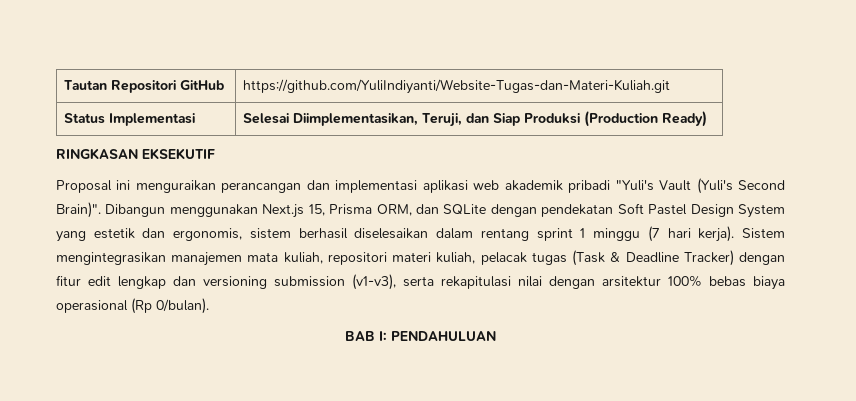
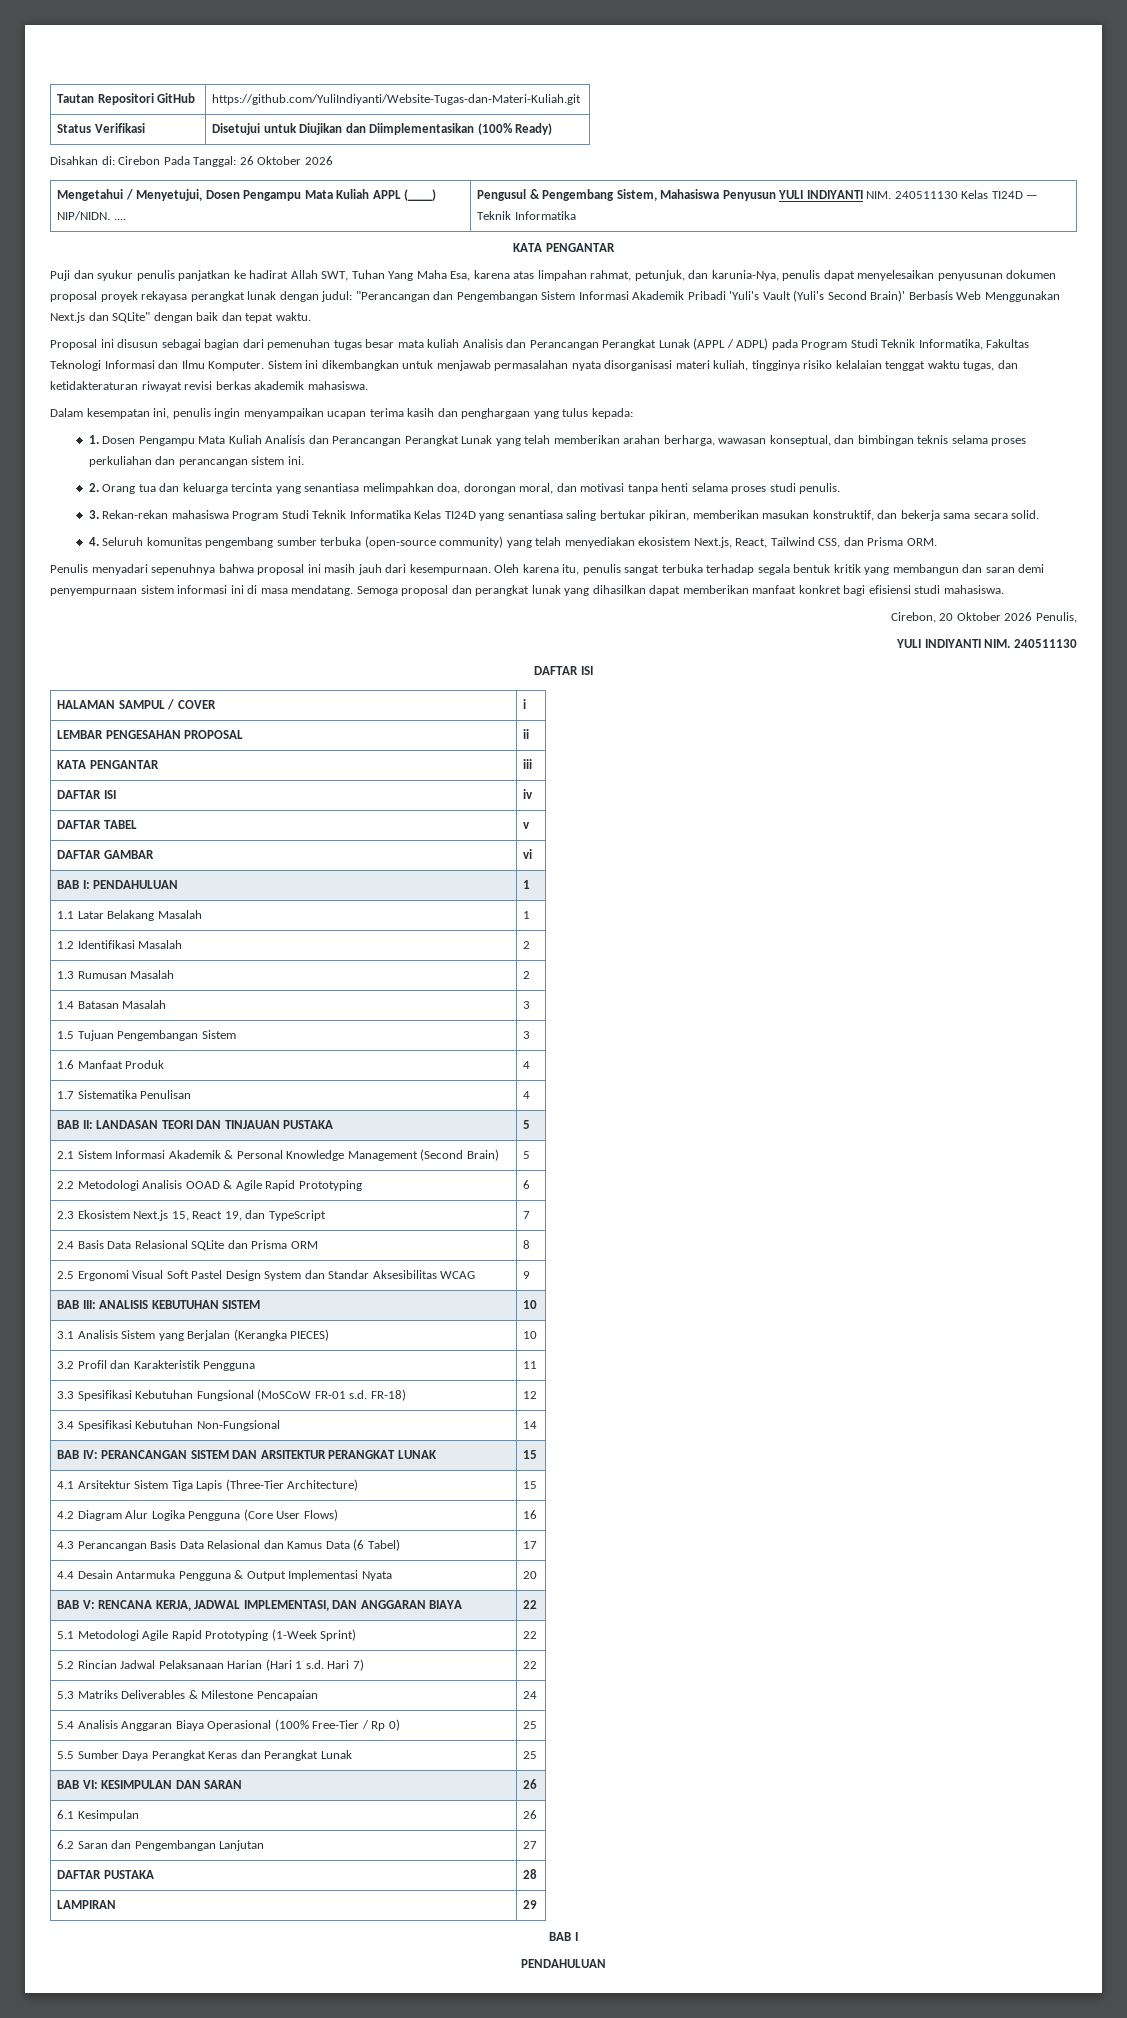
- Status Implementasi | Selesai Diimplementasikan, Teruji, dan Siap Produksi (Production Ready)
- RINGKASAN EKSEKUTIF
- Proposal ini menguraikan perancangan dan implementasi aplikasi web akademik pribadi "Yuli's Vault (Yuli's Second Brain)". Dibangun menggunakan Next.js 15, Prisma ORM, dan SQLite dengan pendekatan Soft Pastel Design System yang estetik dan ergonomis, sistem berhasil diselesaikan dalam rentang sprint 1 minggu (7 hari kerja). Sistem mengintegrasikan manajemen mata kuliah, repositori materi kuliah, pelacak tugas (Task & Deadline Tracker) dengan fitur edit lengkap dan versioning submission (v1-v3), serta rekapitulasi nilai dengan arsitektur 100% bebas biaya operasional (Rp 0/bulan).
- BAB I: PENDAHULUAN
+ Status Verifikasi | Disetujui untuk Diujikan dan Diimplementasikan (100% Ready)
+ Disahkan di: Cirebon Pada Tanggal: 26 Oktober 2026
+ Mengetahui / Menyetujui, Dosen Pengampu Mata Kuliah APPL (____) NIP/NIDN. .... | Pengusul & Pengembang Sistem, Mahasiswa Penyusun YULI INDIYANTI NIM. 240511130 Kelas TI24D — Teknik Informatika
+ KATA PENGANTAR
+ Puji dan syukur penulis panjatkan ke hadirat Allah SWT, Tuhan Yang Maha Esa, karena atas limpahan rahmat, petunjuk, dan karunia-Nya, penulis dapat menyelesaikan penyusunan dokumen proposal proyek rekayasa perangkat lunak dengan judul: "Perancangan dan Pengembangan Sistem Informasi Akademik Pribadi 'Yuli's Vault (Yuli's Second Brain)' Berbasis Web Menggunakan Next.js dan SQLite" dengan baik dan tepat waktu.
+ Proposal ini disusun sebagai bagian dari pemenuhan tugas besar mata kuliah Analisis dan Perancangan Perangkat Lunak (APPL / ADPL) pada Program Studi Teknik Informatika, Fakultas Teknologi Informasi dan Ilmu Komputer. Sistem ini dikembangkan untuk menjawab permasalahan nyata disorganisasi materi kuliah, tingginya risiko kelalaian tenggat waktu tugas, dan ketidakteraturan riwayat revisi berkas akademik mahasiswa.
+ Dalam kesempatan ini, penulis ingin menyampaikan ucapan terima kasih dan penghargaan yang tulus kepada:
+ 1. Dosen Pengampu Mata Kuliah Analisis dan Perancangan Perangkat Lunak yang telah memberikan arahan berharga, wawasan konseptual, dan bimbingan teknis selama proses perkuliahan dan perancangan sistem ini.
+ 2. Orang tua dan keluarga tercinta yang senantiasa melimpahkan doa, dorongan moral, dan motivasi tanpa henti selama proses studi penulis.
+ 3. Rekan-rekan mahasiswa Program Studi Teknik Informatika Kelas TI24D yang senantiasa saling bertukar pikiran, memberikan masukan konstruktif, dan bekerja sama secara solid.
+ 4. Seluruh komunitas pengembang sumber terbuka (open-source community) yang telah menyediakan ekosistem Next.js, React, Tailwind CSS, dan Prisma ORM.
+ Penulis menyadari sepenuhnya bahwa proposal ini masih jauh dari kesempurnaan. Oleh karena itu, penulis sangat terbuka terhadap segala bentuk kritik yang membangun dan saran demi penyempurnaan sistem informasi ini di masa mendatang. Semoga proposal dan perangkat lunak yang dihasilkan dapat memberikan manfaat konkret bagi efisiensi studi mahasiswa.
+ Cirebon, 20 Oktober 2026 Penulis,
+ YULI INDIYANTI NIM. 240511130
+ DAFTAR ISI
+ HALAMAN SAMPUL / COVER | i
+ LEMBAR PENGESAHAN PROPOSAL | ii
+ KATA PENGANTAR | iii
+ DAFTAR ISI | iv
+ DAFTAR TABEL | v
+ DAFTAR GAMBAR | vi
+ BAB I: PENDAHULUAN | 1
+ 1.1 Latar Belakang Masalah | 1
+ 1.2 Identifikasi Masalah | 2
+ 1.3 Rumusan Masalah | 2
+ 1.4 Batasan Masalah | 3
+ 1.5 Tujuan Pengembangan Sistem | 3
+ 1.6 Manfaat Produk | 4
+ 1.7 Sistematika Penulisan | 4
+ BAB II: LANDASAN TEORI DAN TINJAUAN PUSTAKA | 5
+ 2.1 Sistem Informasi Akademik & Personal Knowledge Management (Second Brain) | 5
+ 2.2 Metodologi Analisis OOAD & Agile Rapid Prototyping | 6
+ 2.3 Ekosistem Next.js 15, React 19, dan TypeScript | 7
+ 2.4 Basis Data Relasional SQLite dan Prisma ORM | 8
+ 2.5 Ergonomi Visual Soft Pastel Design System dan Standar Aksesibilitas WCAG | 9
+ BAB III: ANALISIS KEBUTUHAN SISTEM | 10
+ 3.1 Analisis Sistem yang Berjalan (Kerangka PIECES) | 10
+ 3.2 Profil dan Karakteristik Pengguna | 11
+ 3.3 Spesifikasi Kebutuhan Fungsional (MoSCoW FR-01 s.d. FR-18) | 12
+ 3.4 Spesifikasi Kebutuhan Non-Fungsional | 14
+ BAB IV: PERANCANGAN SISTEM DAN ARSITEKTUR PERANGKAT LUNAK | 15
+ 4.1 Arsitektur Sistem Tiga Lapis (Three-Tier Architecture) | 15
+ 4.2 Diagram Alur Logika Pengguna (Core User Flows) | 16
+ 4.3 Perancangan Basis Data Relasional dan Kamus Data (6 Tabel) | 17
+ 4.4 Desain Antarmuka Pengguna & Output Implementasi Nyata | 20
+ BAB V: RENCANA KERJA, JADWAL IMPLEMENTASI, DAN ANGGARAN BIAYA | 22
+ 5.1 Metodologi Agile Rapid Prototyping (1-Week Sprint) | 22
+ 5.2 Rincian Jadwal Pelaksanaan Harian (Hari 1 s.d. Hari 7) | 22
+ 5.3 Matriks Deliverables & Milestone Pencapaian | 24
+ 5.4 Analisis Anggaran Biaya Operasional (100% Free-Tier / Rp 0) | 25
+ 5.5 Sumber Daya Perangkat Keras dan Perangkat Lunak | 25
+ BAB VI: KESIMPULAN DAN SARAN | 26
+ 6.1 Kesimpulan | 26
+ 6.2 Saran dan Pengembangan Lanjutan | 27
+ DAFTAR PUSTAKA | 28
+ LAMPIRAN | 29
+ BAB I
+ PENDAHULUAN

